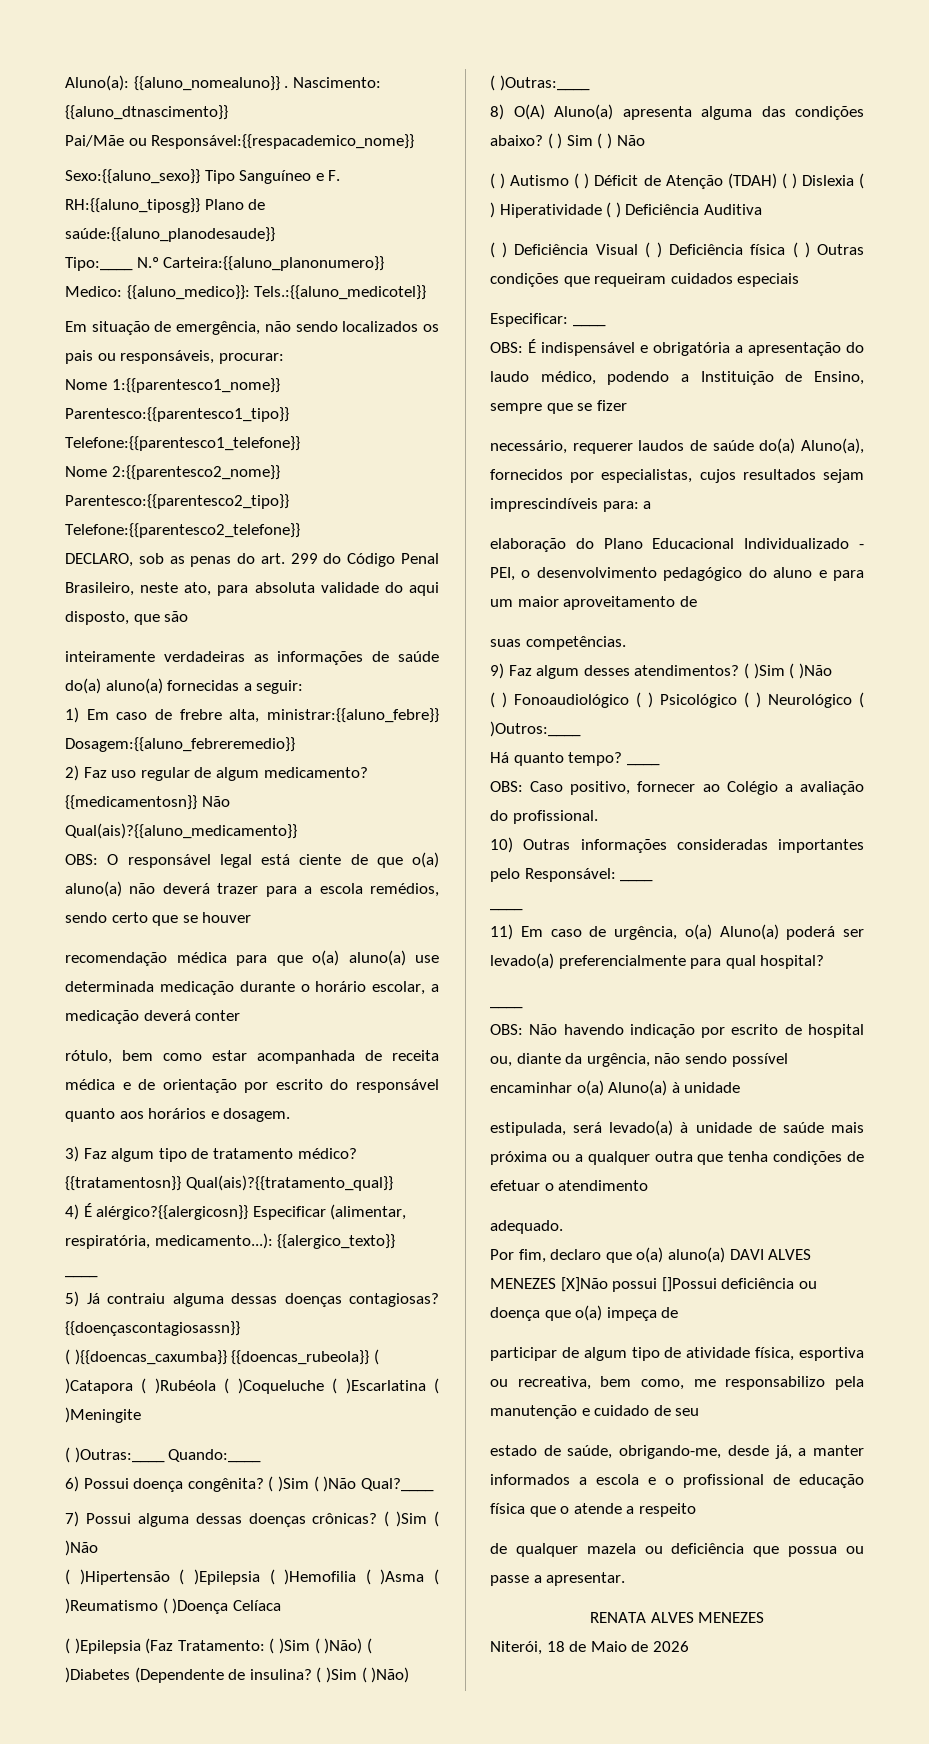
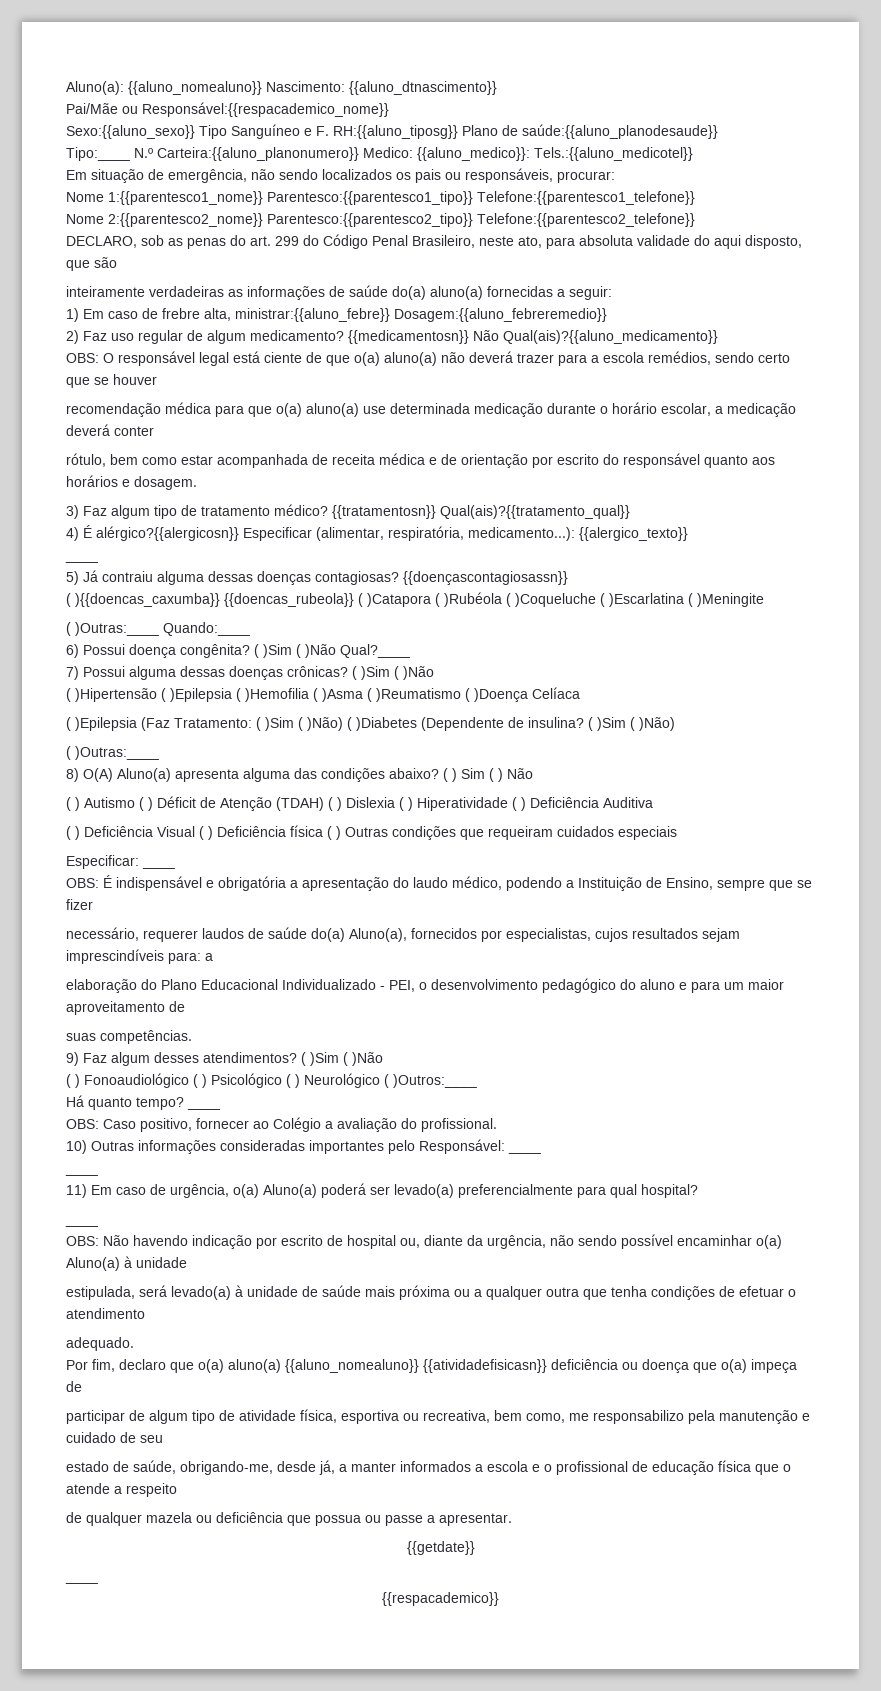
- Aluno(a): {{aluno_nomealuno}} . Nascimento: {{aluno_dtnascimento}}
+ Aluno(a): {{aluno_nomealuno}} Nascimento: {{aluno_dtnascimento}}
- Por fim, declaro que o(a) aluno(a) DAVI ALVES MENEZES [X]Não possui []Possui deficiência ou doença que o(a) impeça de
+ Por fim, declaro que o(a) aluno(a) {{aluno_nomealuno}} {{atividadefisicasn}} deficiência ou doença que o(a) impeça de
- RENATA ALVES MENEZES
- Niterói, 18 de Maio de 2026
+ {{getdate}}
+ ____
+ {{respacademico}}

